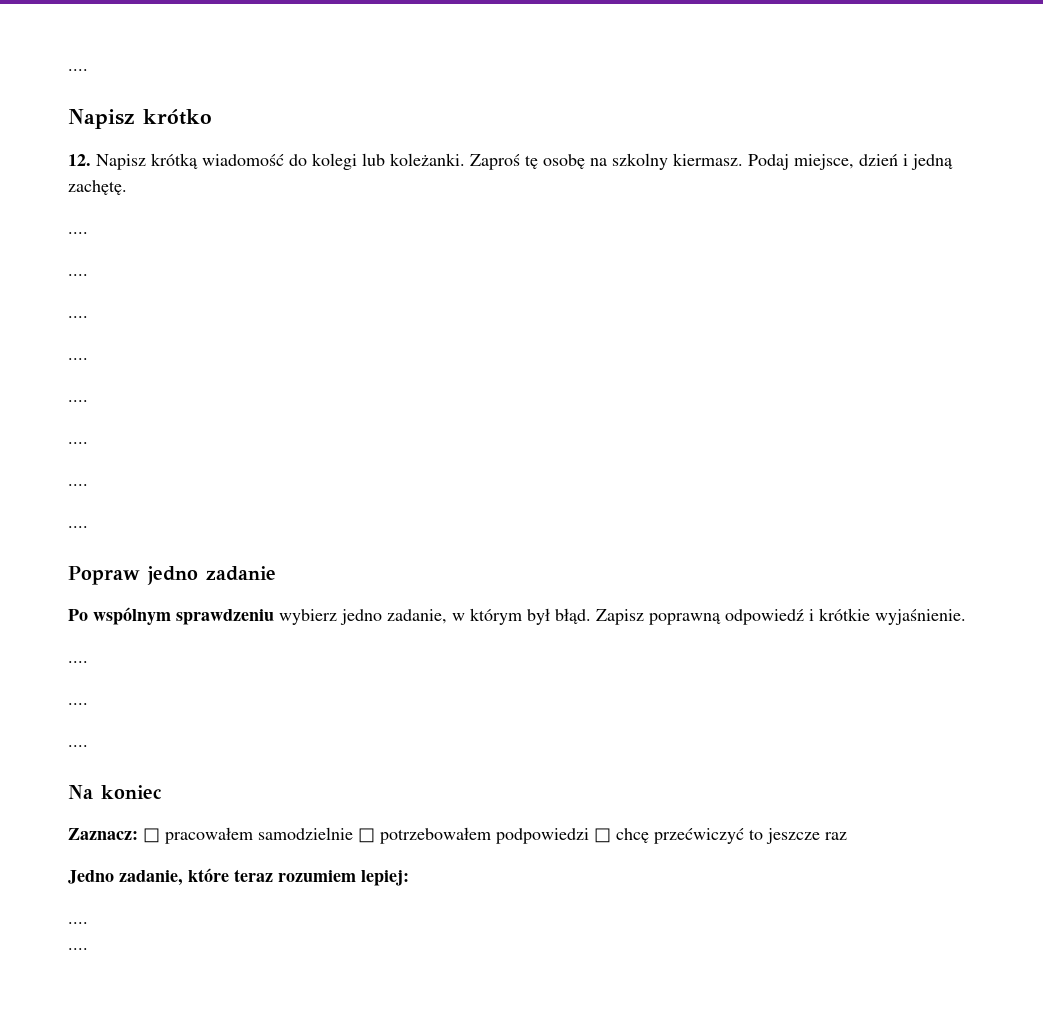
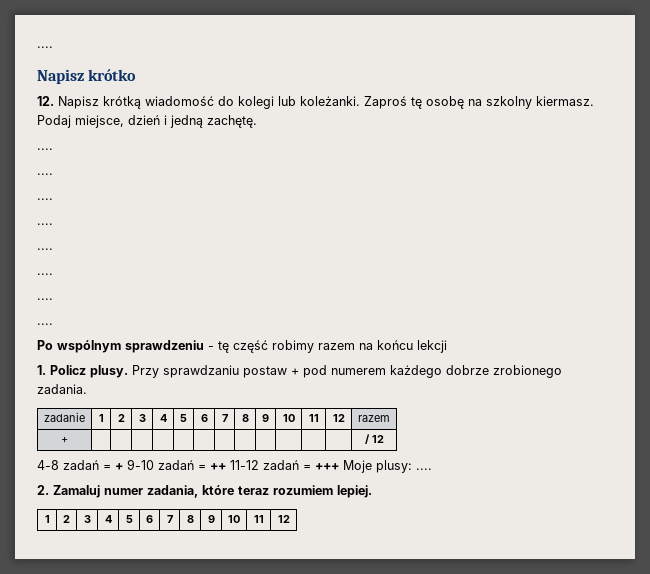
- Popraw jedno zadanie
- Po wspólnym sprawdzeniu wybierz jedno zadanie, w którym był błąd. Zapisz poprawną odpowiedź i krótkie wyjaśnienie.
- ....
- ....
- ....
- Na koniec
- Zaznacz: □ pracowałem samodzielnie □ potrzebowałem podpowiedzi □ chcę przećwiczyć to jeszcze raz
- Jedno zadanie, które teraz rozumiem lepiej:
- ....
- ....
+ Po wspólnym sprawdzeniu - tę część robimy razem na końcu lekcji
+ 1. Policz plusy. Przy sprawdzaniu postaw + pod numerem każdego dobrze zrobionego zadania.
+ zadanie | 1 | 2 | 3 | 4 | 5 | 6 | 7 | 8 | 9 | 10 | 11 | 12 | razem
+ + | | | | | | | | | | | | | / 12
+ 4-8 zadań = + 9-10 zadań = ++ 11-12 zadań = +++ Moje plusy: ....
+ 2. Zamaluj numer zadania, które teraz rozumiem lepiej.
+ 1 | 2 | 3 | 4 | 5 | 6 | 7 | 8 | 9 | 10 | 11 | 12

